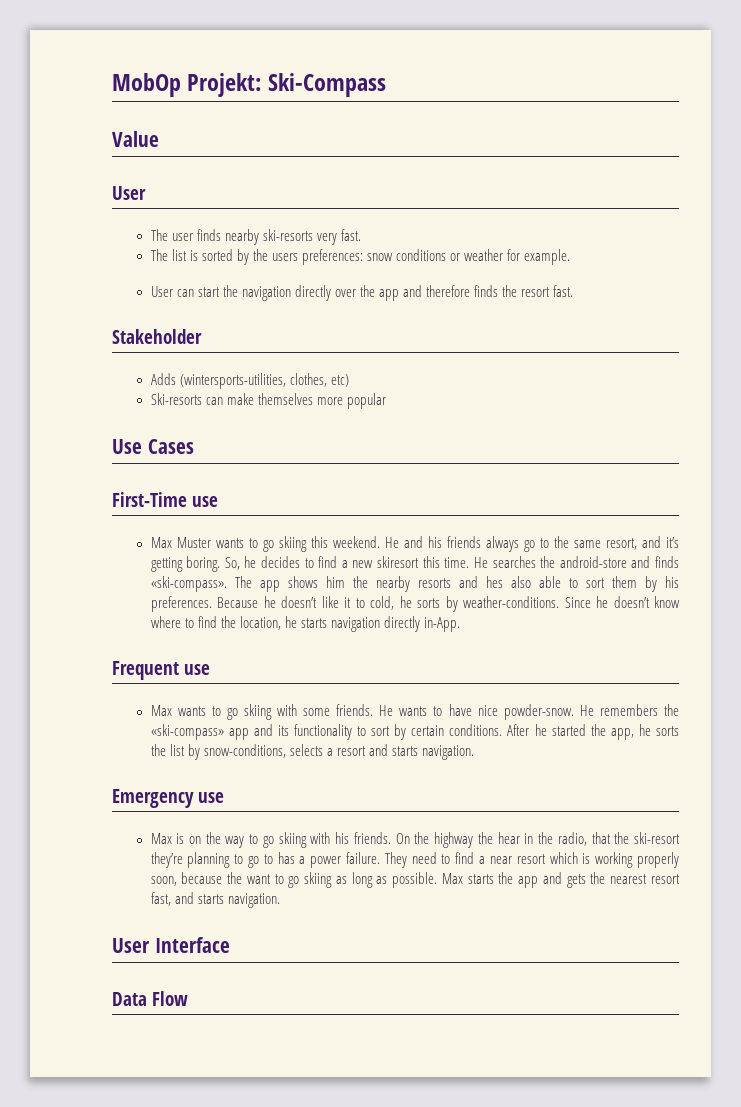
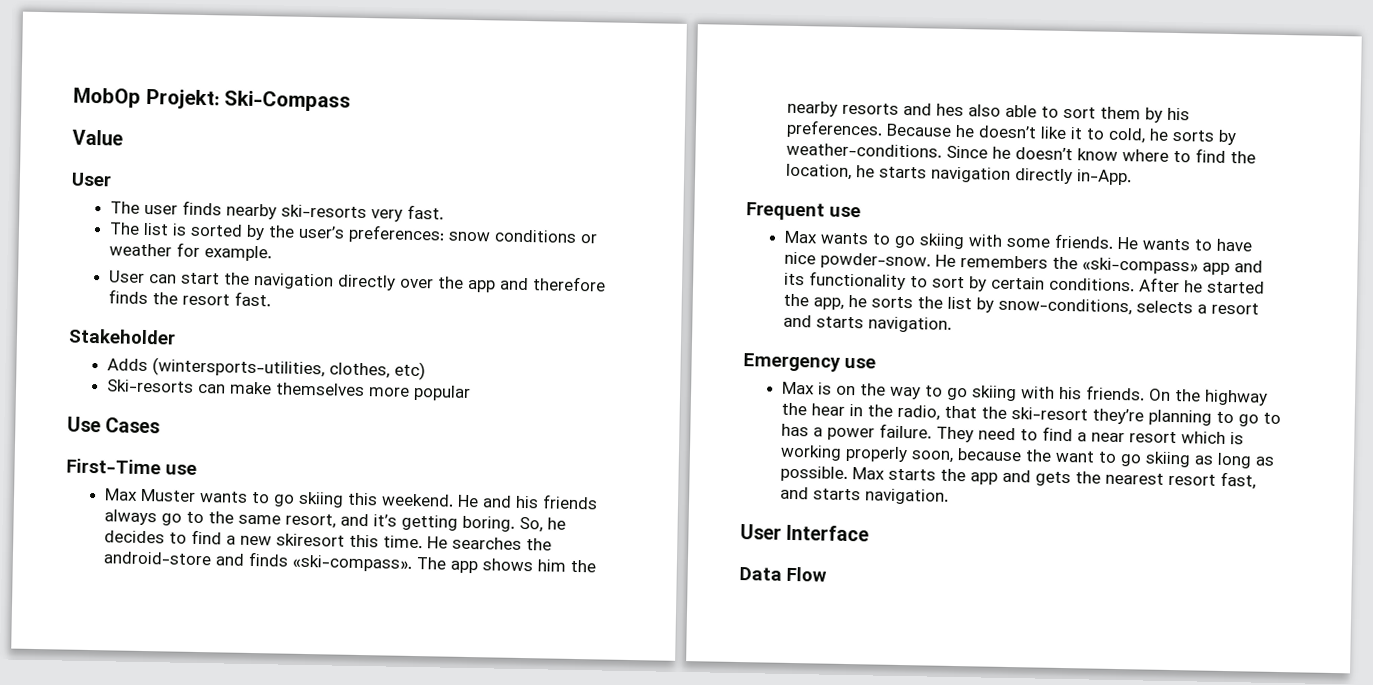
- The list is sorted by the users preferences: snow conditions or weather for example.
+ The list is sorted by the user’s preferences: snow conditions or weather for example.

